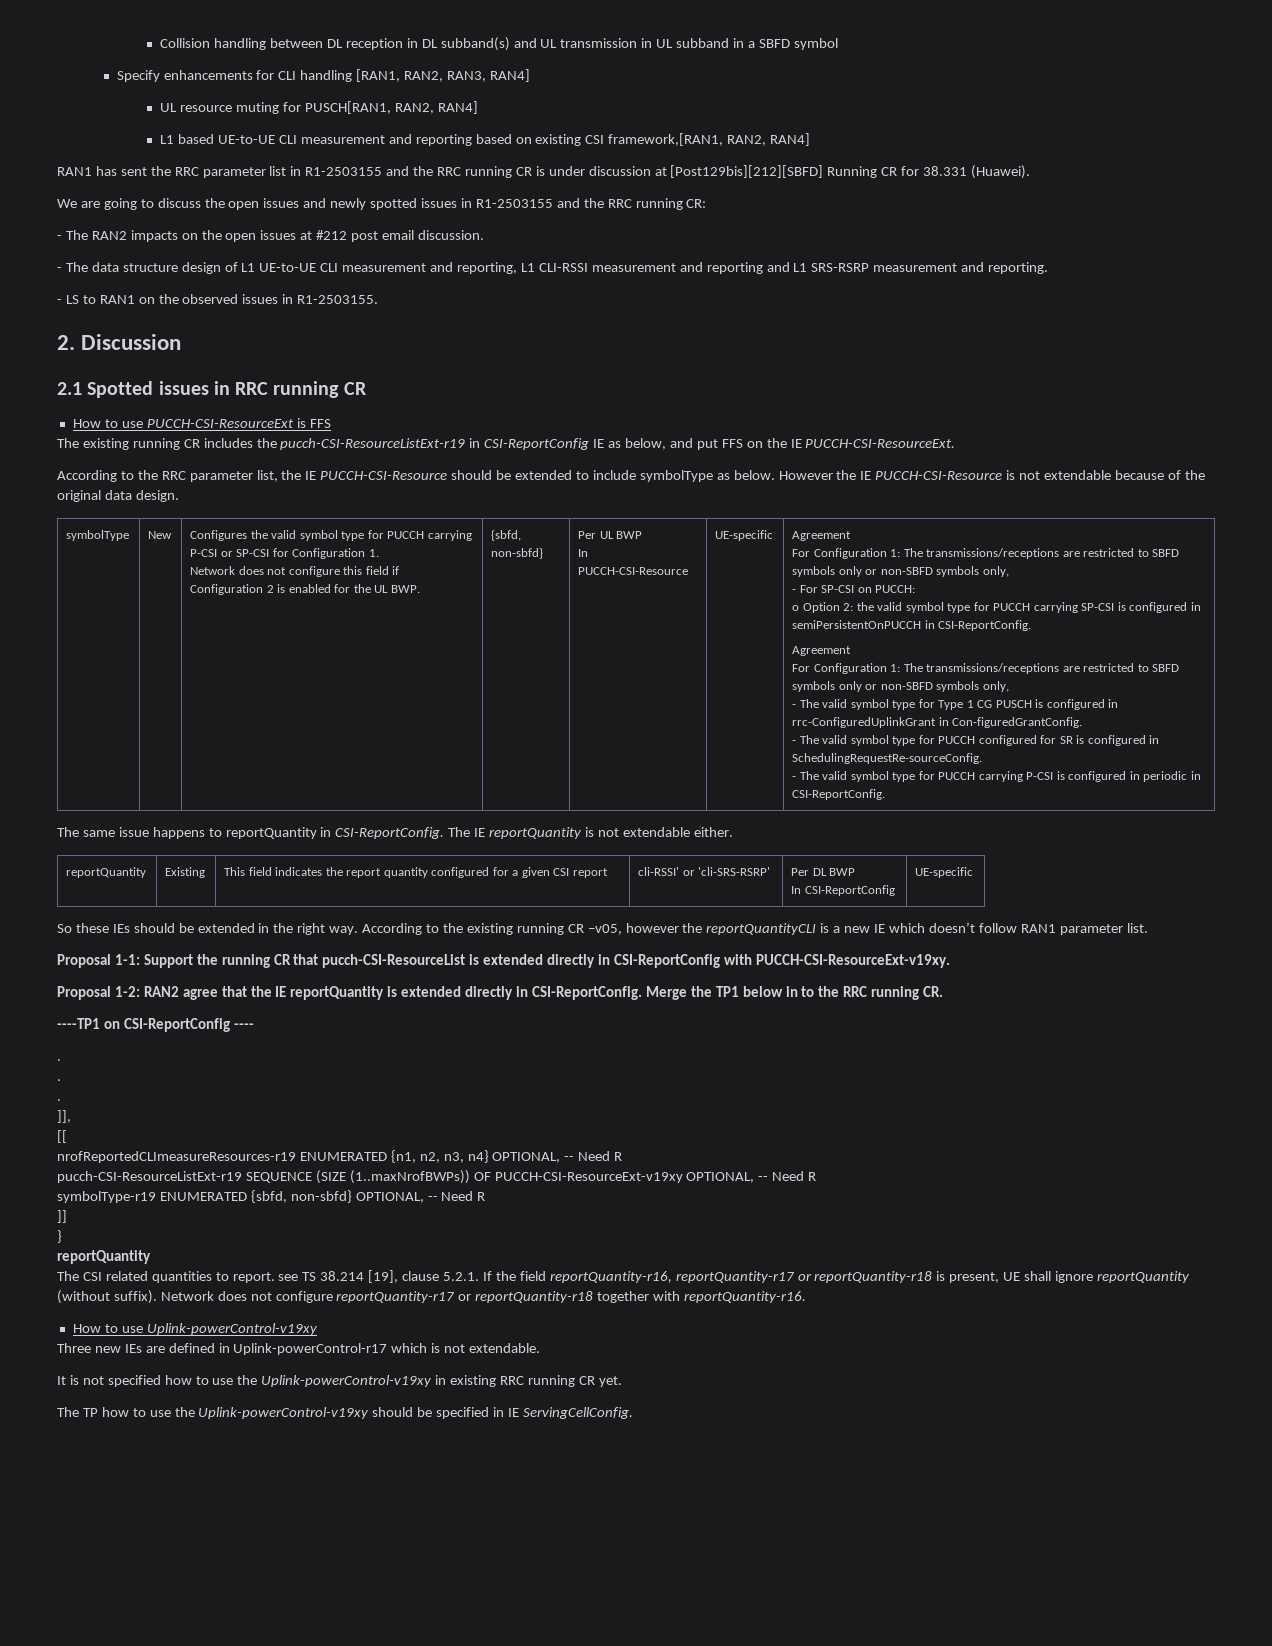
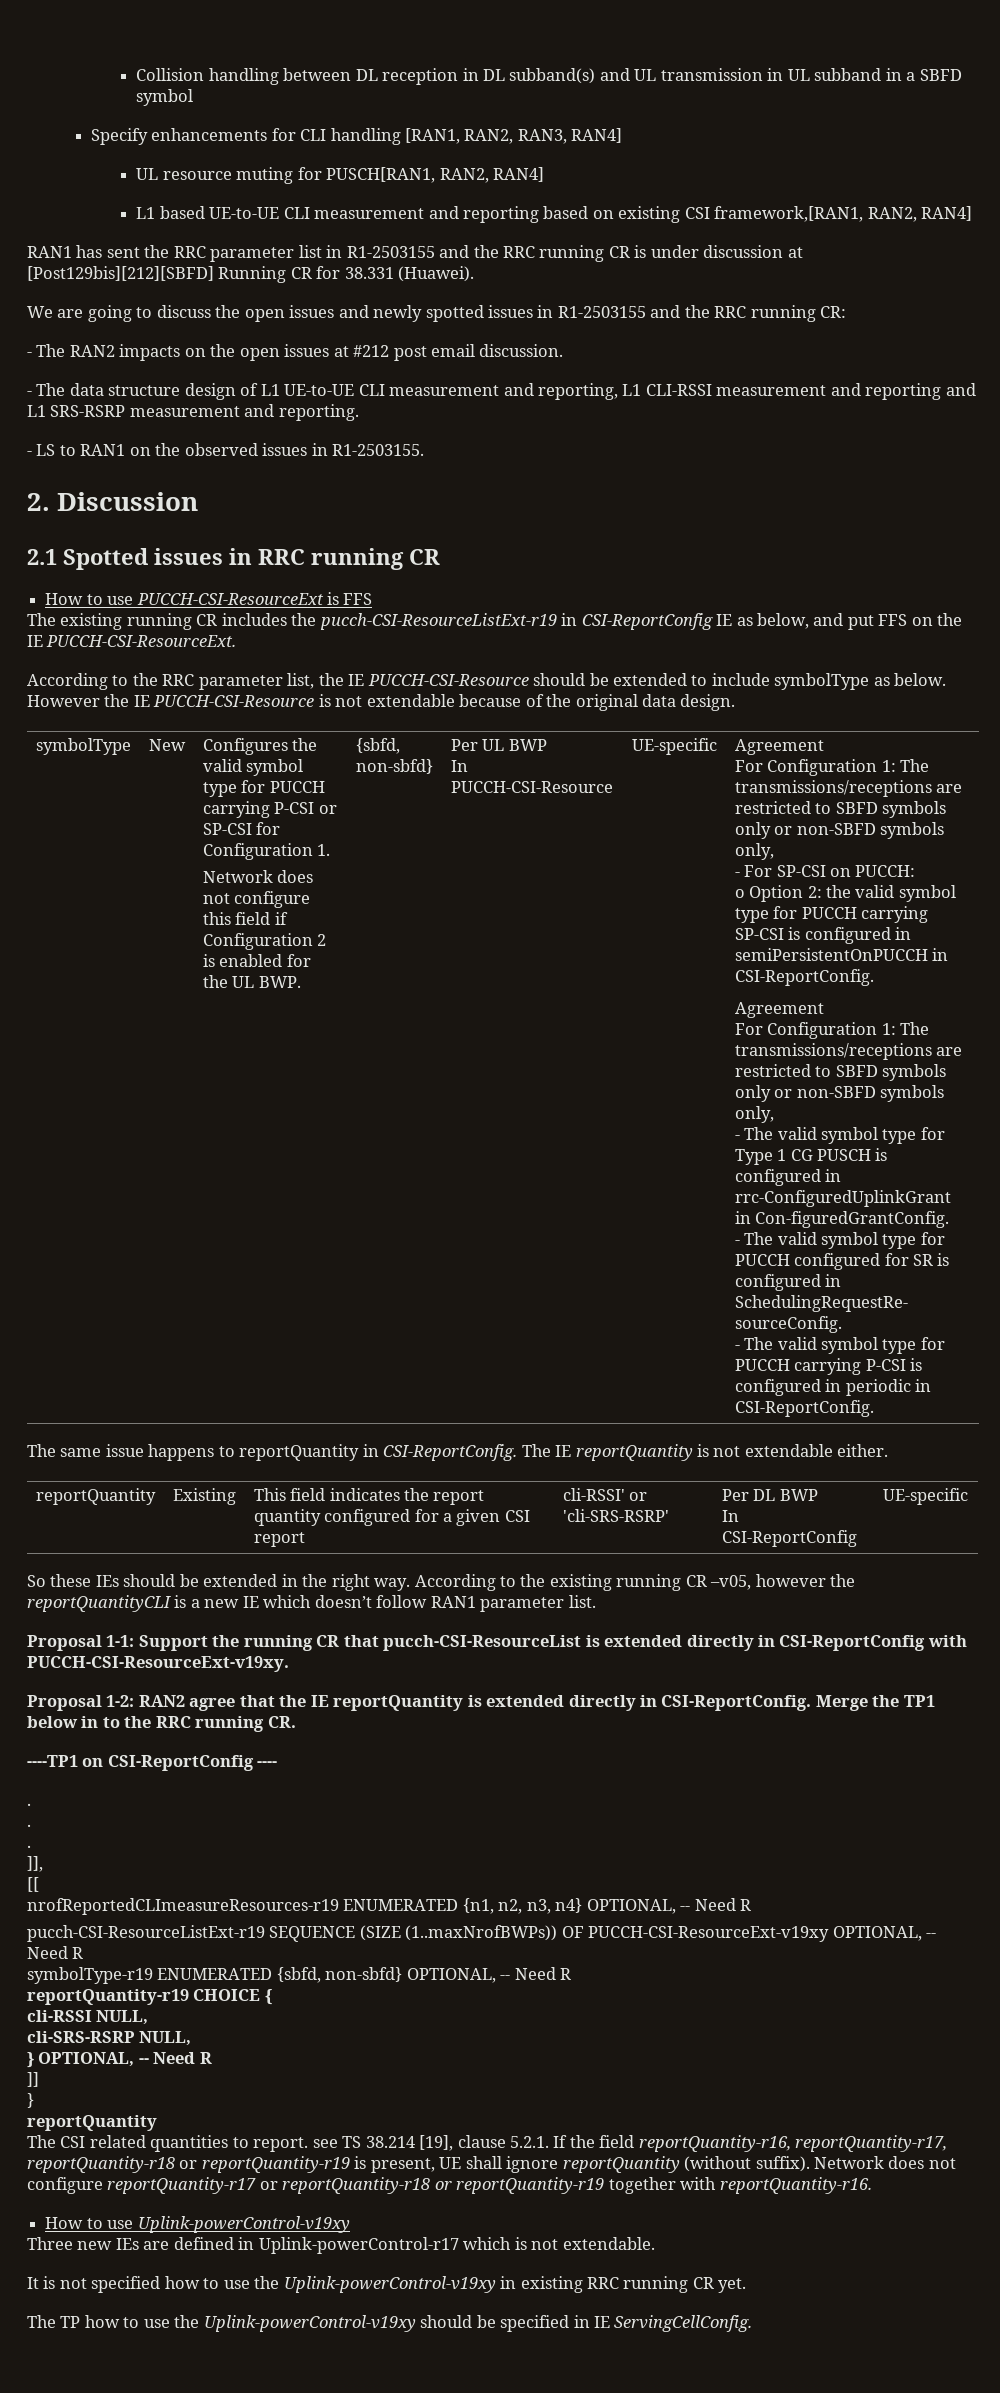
+ reportQuantity-r19 CHOICE {
+ cli-RSSI NULL,
+ cli-SRS-RSRP NULL,
+ } OPTIONAL, -- Need R
- The CSI related quantities to report. see TS 38.214 [19], clause 5.2.1. If the field reportQuantity-r16, reportQuantity-r17 or reportQuantity-r18 is present, UE shall ignore reportQuantity (without suffix).
+ The CSI related quantities to report. see TS 38.214 [19], clause 5.2.1. If the field reportQuantity-r16, reportQuantity-r17, reportQuantity-r18 or reportQuantity-r19 is present, UE shall ignore reportQuantity (without suffix).
- Network does not configure reportQuantity-r17 or reportQuantity-r18 together with reportQuantity-r16.
+ Network does not configure reportQuantity-r17 or reportQuantity-r18 or reportQuantity-r19 together with reportQuantity-r16.

